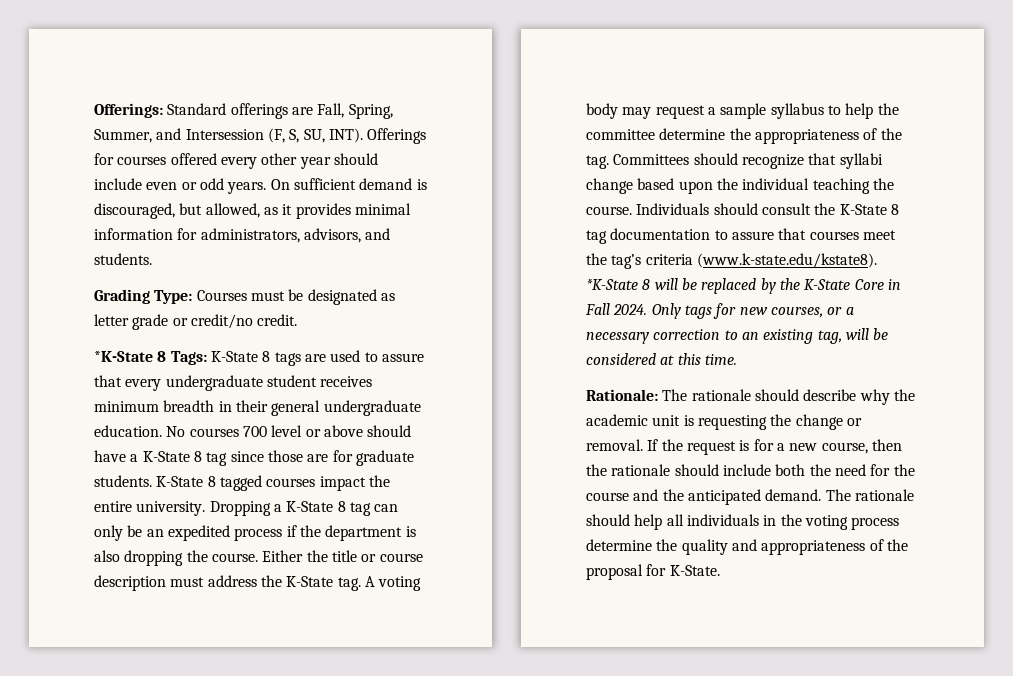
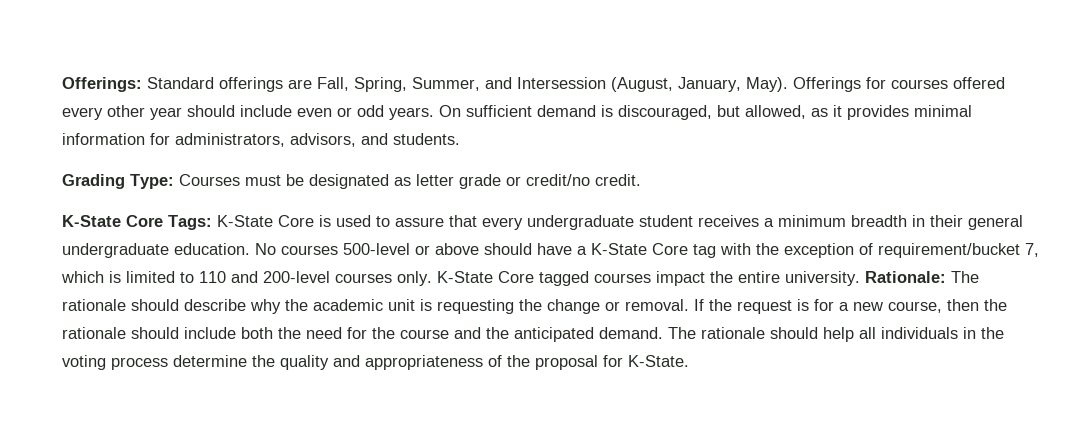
- Offerings: Standard offerings are Fall, Spring, Summer, and Intersession (F, S, SU, INT).
+ Offerings: Standard offerings are Fall, Spring, Summer, and Intersession (August, January, May).
- *K-State 8 Tags: K-State 8 tags are used to assure that every undergraduate student receives minimum breadth in their general undergraduate education.
+ K-State Core Tags: K-State Core is used to assure that every undergraduate student receives a minimum breadth in their general undergraduate education.
- No courses 700 level or above should have a K-State 8 tag since those are for graduate students. K-State 8 tagged courses impact the entire university. Dropping a K-State 8 tag can only be an expedited process if the department is also dropping the course. Either the title or course description must address the K-State tag. A voting body may request a sample syllabus to help the committee determine the appropriateness of the tag. Committees should recognize that syllabi change based upon the individual teaching the course. Individuals should consult the K-State 8 tag documentation to assure that courses meet the tag’s criteria (www.k-state.edu/kstate8). *K-State 8 will be replaced by the K-State Core in Fall 2024. Only tags for new courses, or a necessary correction to an existing tag, will be considered at this time.
- Rationale: The rationale should describe why the academic unit is requesting the change or removal.
+ No courses 500-level or above should have a K-State Core tag with the exception of requirement/bucket 7, which is limited to 110 and 200-level courses only. K-State Core tagged courses impact the entire university. Rationale: The rationale should describe why the academic unit is requesting the change or removal.

